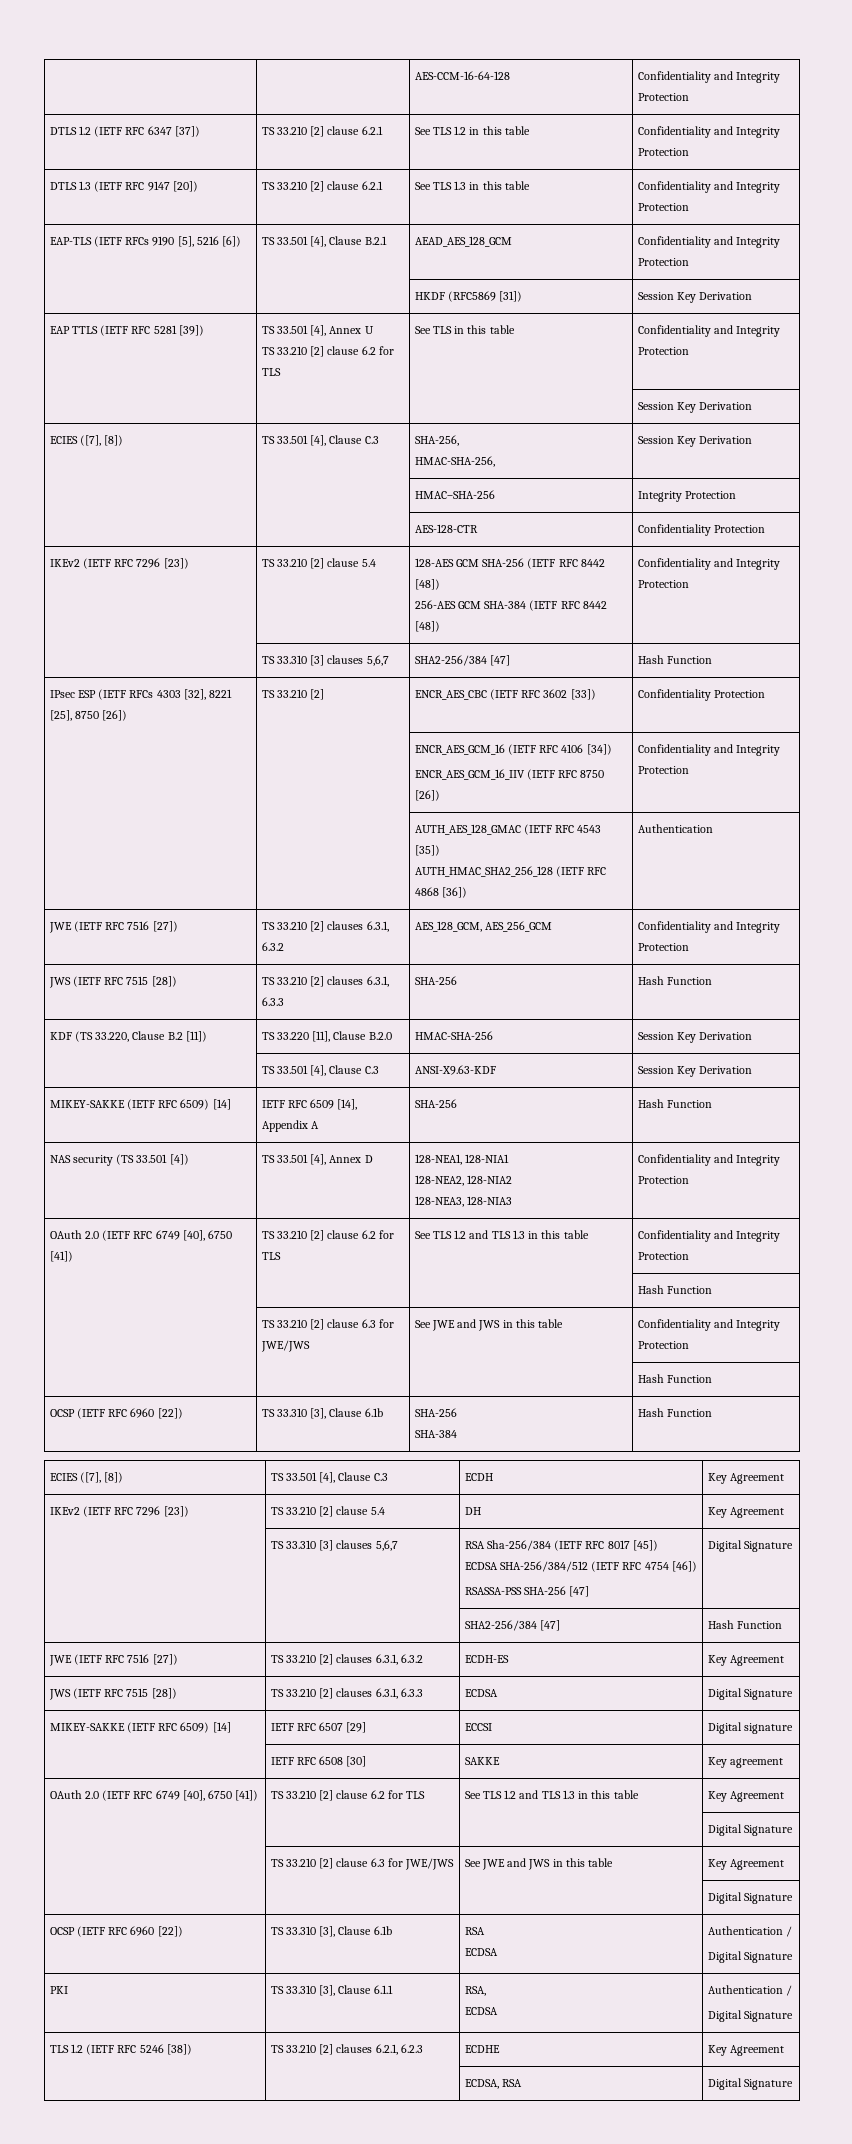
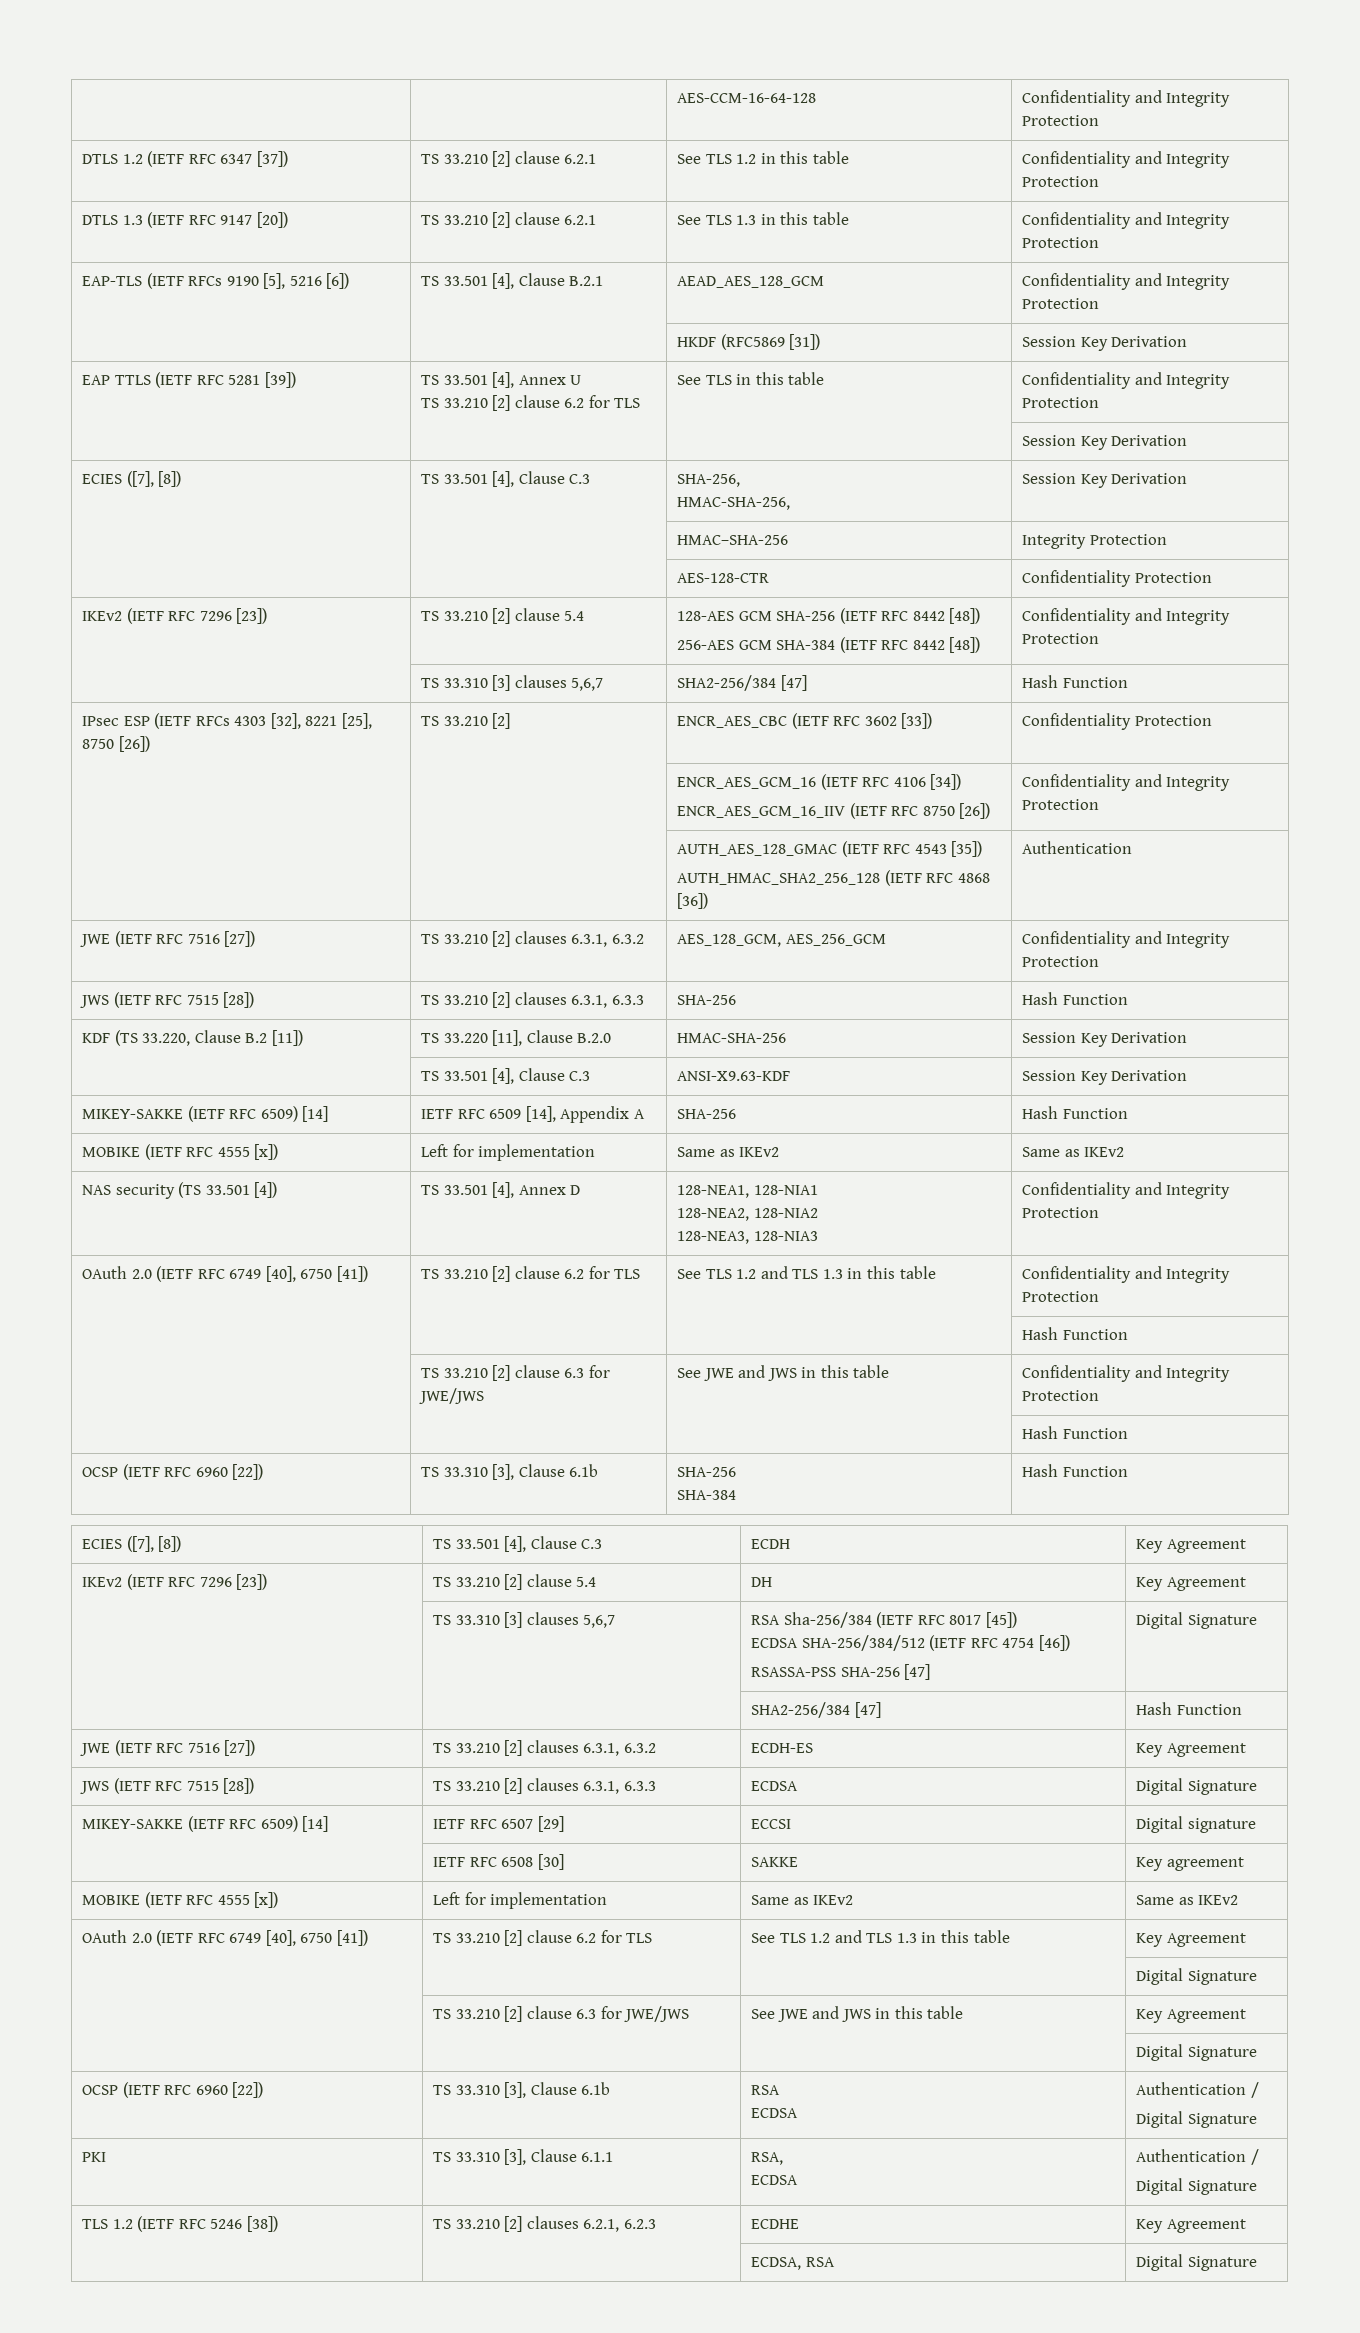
  MIKEY-SAKKE (IETF RFC 6509) [14] | IETF RFC 6509 [14], Appendix A | SHA-256 | Hash Function
+ MOBIKE (IETF RFC 4555 [x]) | Left for implementation | Same as IKEv2 | Same as IKEv2
  | IETF RFC 6508 [30] | SAKKE | Key agreement
+ MOBIKE (IETF RFC 4555 [x]) | Left for implementation | Same as IKEv2 | Same as IKEv2

